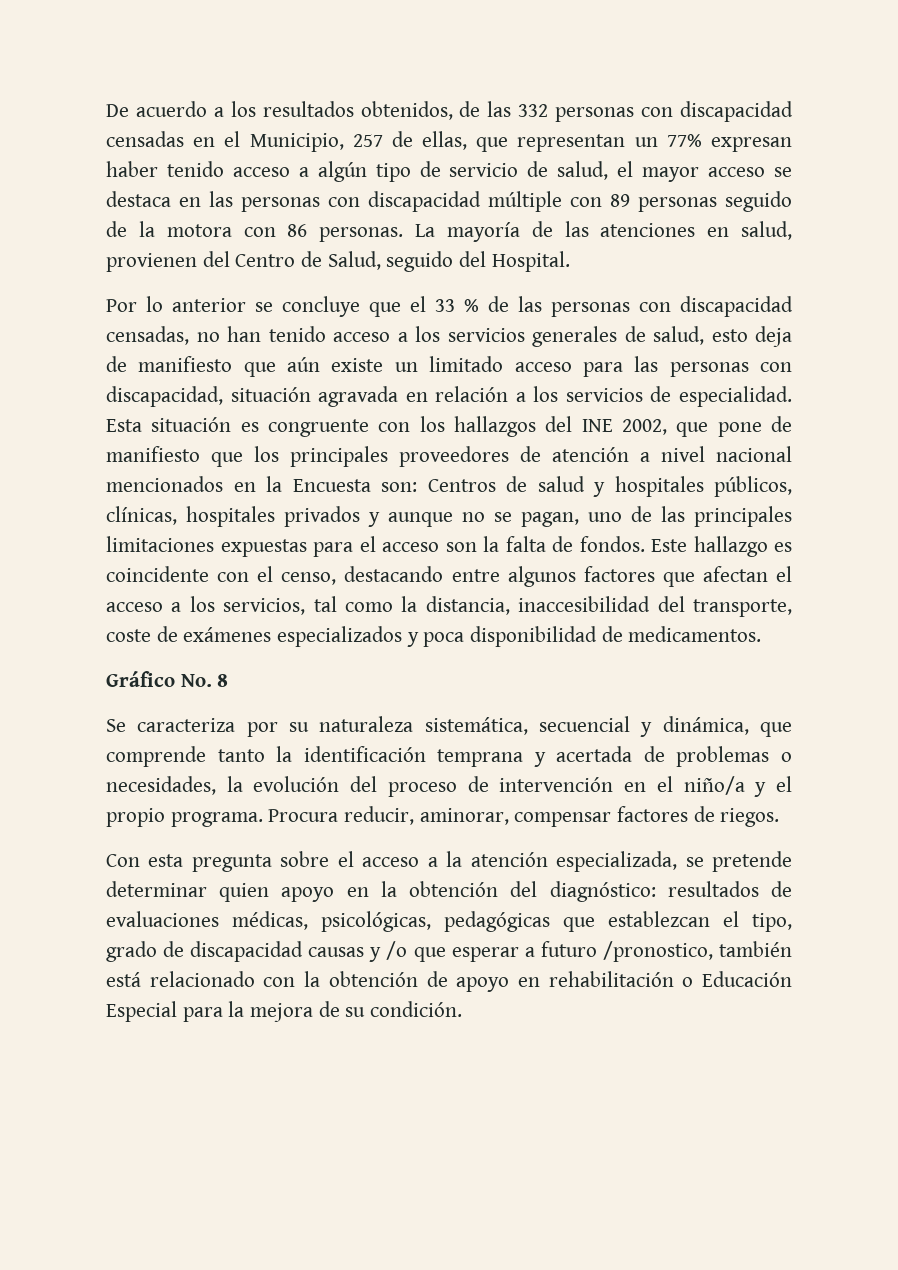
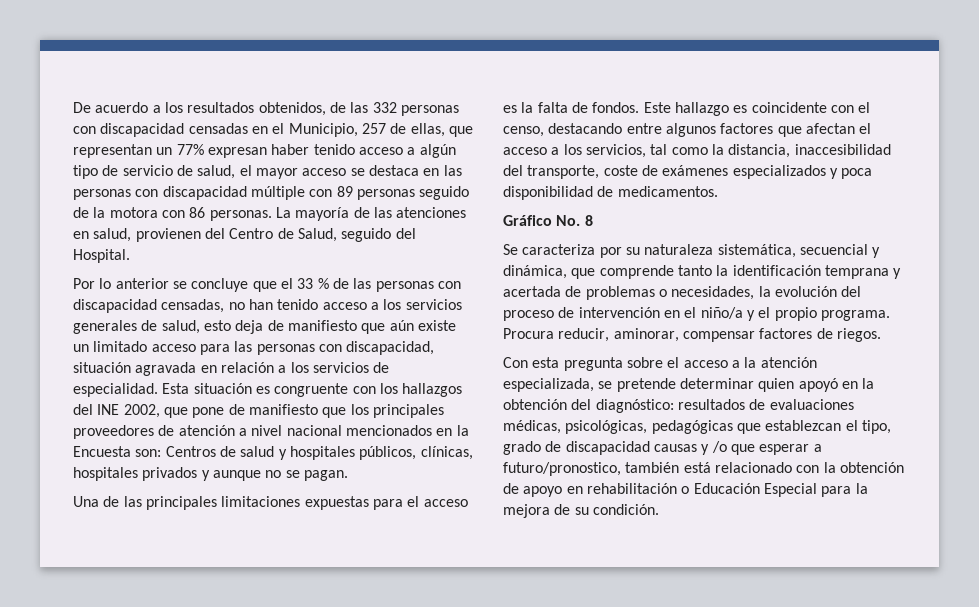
- Esta situación es congruente con los hallazgos del INE 2002, que pone de manifiesto que los principales proveedores de atención a nivel nacional mencionados en la Encuesta son: Centros de salud y hospitales públicos, clínicas, hospitales privados y aunque no se pagan, uno de las principales limitaciones expuestas para el acceso son la falta de fondos.
+ Esta situación es congruente con los hallazgos del INE 2002, que pone de manifiesto que los principales proveedores de atención a nivel nacional mencionados en la Encuesta son: Centros de salud y hospitales públicos, clínicas, hospitales privados y aunque no se pagan.
+ Una de las principales limitaciones expuestas para el acceso es la falta de fondos.
- Con esta pregunta sobre el acceso a la atención especializada, se pretende determinar quien apoyo en la obtención del diagnóstico: resultados de evaluaciones médicas, psicológicas, pedagógicas que establezcan el tipo, grado de discapacidad causas y /o que esperar a futuro /pronostico, también está relacionado con la obtención de apoyo en rehabilitación o Educación Especial para la mejora de su condición.
+ Con esta pregunta sobre el acceso a la atención especializada, se pretende determinar quien apoyó en la obtención del diagnóstico: resultados de evaluaciones médicas, psicológicas, pedagógicas que establezcan el tipo, grado de discapacidad causas y /o que esperar a futuro/pronostico, también está relacionado con la obtención de apoyo en rehabilitación o Educación Especial para la mejora de su condición.

